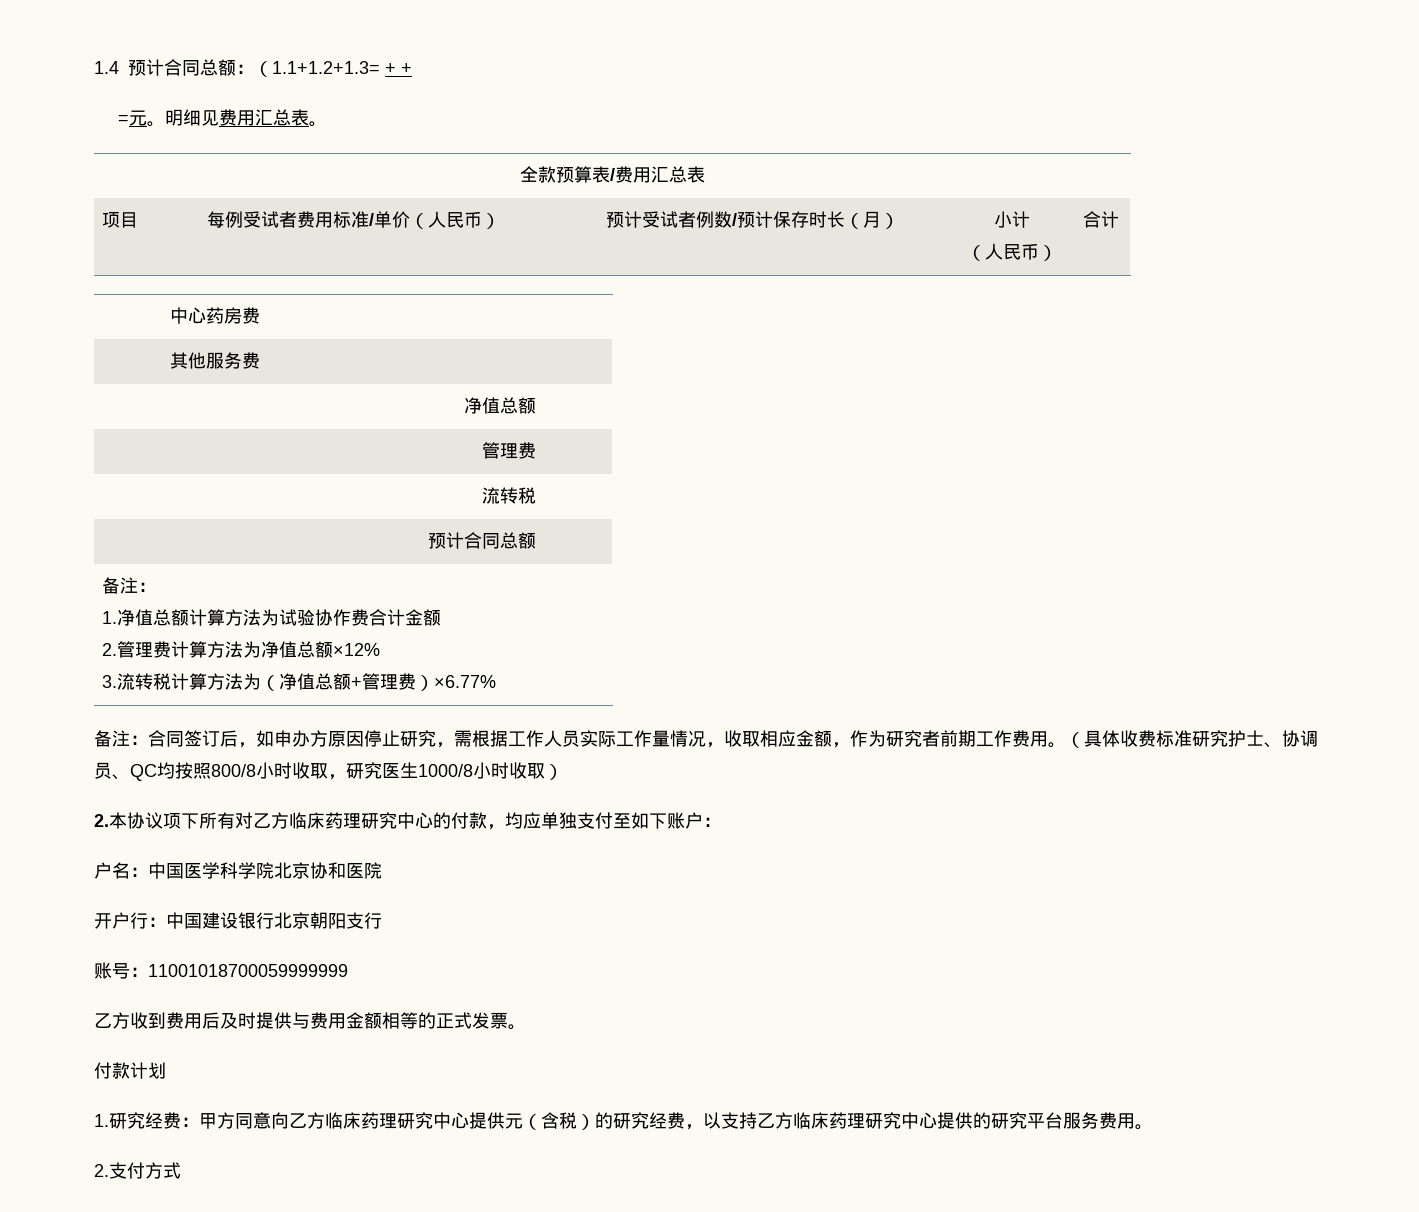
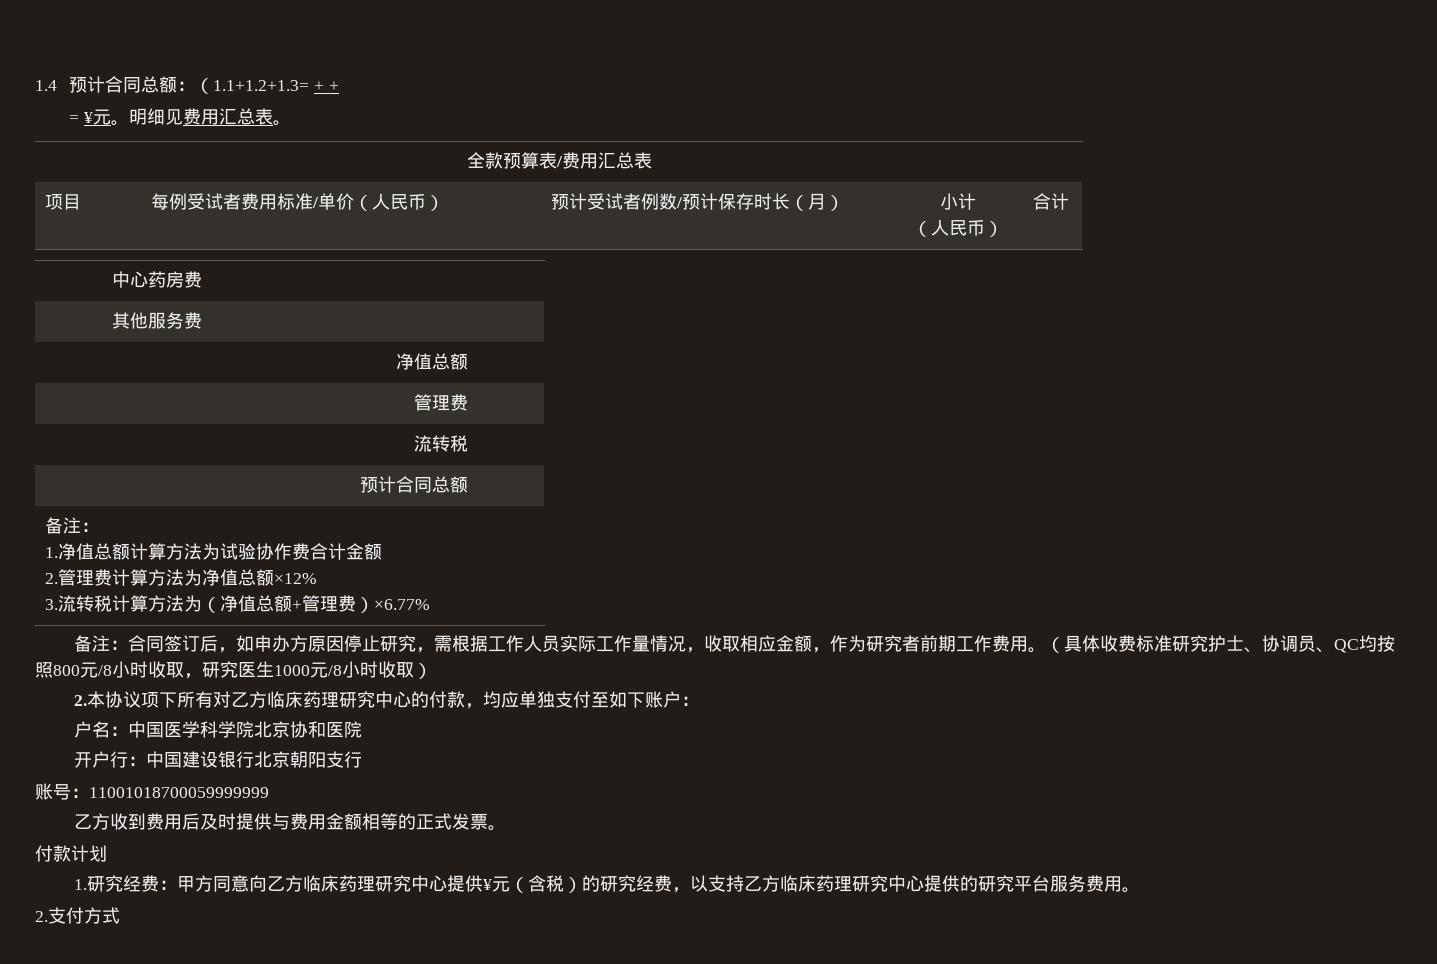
- =元。
+ = ¥元。
- （具体收费标准研究护士、协调员、QC均按照800/8小时收取，研究医生1000/8小时收取）
+ （具体收费标准研究护士、协调员、QC均按照800元/8小时收取，研究医生1000元/8小时收取）
- 1.研究经费：甲方同意向乙方临床药理研究中心提供元（含税）的研究经费，以支持乙方临床药理研究中心提供的研究平台服务费用。
+ 1.研究经费：甲方同意向乙方临床药理研究中心提供¥元（含税）的研究经费，以支持乙方临床药理研究中心提供的研究平台服务费用。

